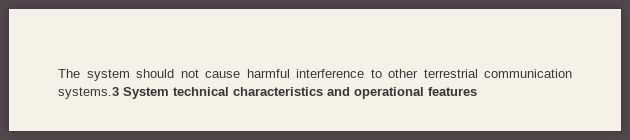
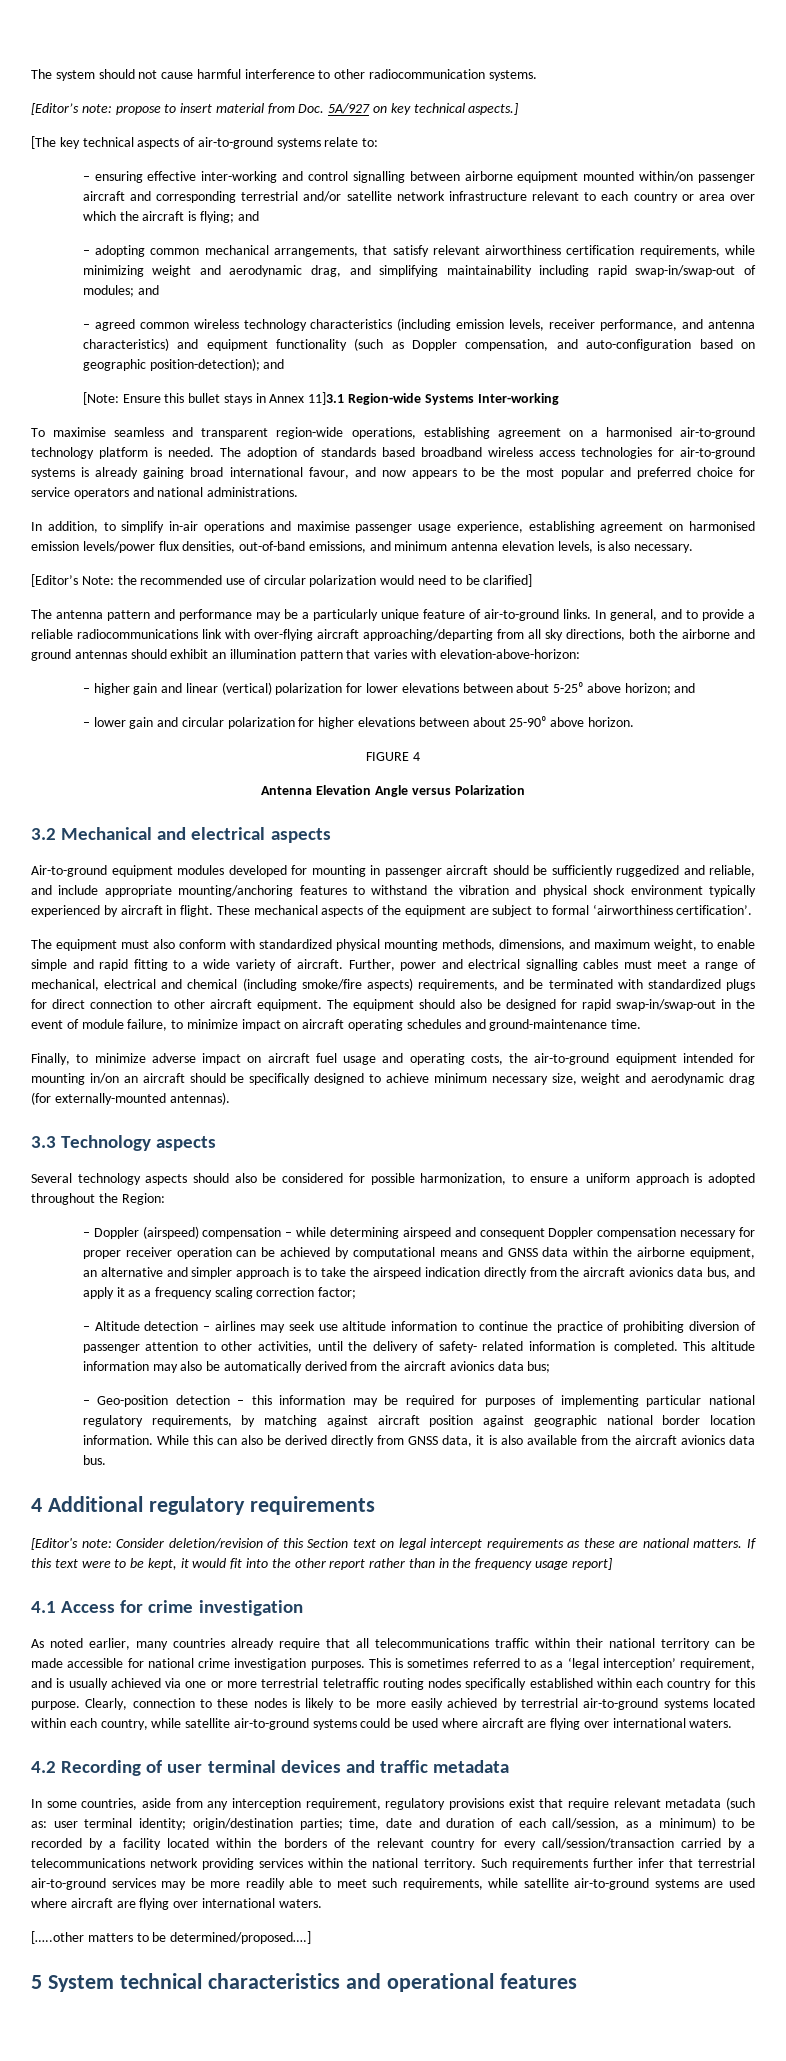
- The system should not cause harmful interference to other terrestrial communication systems.3 System technical characteristics and operational features
+ The system should not cause harmful interference to other radiocommunication systems.
+ [Editor’s note: propose to insert material from Doc. 5A/927 on key technical aspects.]
+ [The key technical aspects of air-to-ground systems relate to:
+ – ensuring effective inter-working and control signalling between airborne equipment mounted within/on passenger aircraft and corresponding terrestrial and/or satellite network infrastructure relevant to each country or area over which the aircraft is flying; and
+ – adopting common mechanical arrangements, that satisfy relevant airworthiness certification requirements, while minimizing weight and aerodynamic drag, and simplifying maintainability including rapid swap-in/swap-out of modules; and
+ – agreed common wireless technology characteristics (including emission levels, receiver performance, and antenna characteristics) and equipment functionality (such as Doppler compensation, and auto-configuration based on geographic position-detection); and
+ [Note: Ensure this bullet stays in Annex 11]3.1 Region-wide Systems Inter-working
+ To maximise seamless and transparent region-wide operations, establishing agreement on a harmonised air-to-ground technology platform is needed. The adoption of standards based broadband wireless access technologies for air-to-ground systems is already gaining broad international favour, and now appears to be the most popular and preferred choice for service operators and national administrations.
+ In addition, to simplify in-air operations and maximise passenger usage experience, establishing agreement on harmonised emission levels/power flux densities, out-of-band emissions, and minimum antenna elevation levels, is also necessary.
+ [Editor’s Note: the recommended use of circular polarization would need to be clarified]
+ The antenna pattern and performance may be a particularly unique feature of air-to-ground links. In general, and to provide a reliable radiocommunications link with over-flying aircraft approaching/departing from all sky directions, both the airborne and ground antennas should exhibit an illumination pattern that varies with elevation-above-horizon:
+ – higher gain and linear (vertical) polarization for lower elevations between about 5-25⁰ above horizon; and
+ – lower gain and circular polarization for higher elevations between about 25-90⁰ above horizon.
+ FIGURE 4
+ Antenna Elevation Angle versus Polarization
+ 3.2 Mechanical and electrical aspects
+ Air-to-ground equipment modules developed for mounting in passenger aircraft should be sufficiently ruggedized and reliable, and include appropriate mounting/anchoring features to withstand the vibration and physical shock environment typically experienced by aircraft in flight. These mechanical aspects of the equipment are subject to formal ‘airworthiness certification’.
+ The equipment must also conform with standardized physical mounting methods, dimensions, and maximum weight, to enable simple and rapid fitting to a wide variety of aircraft. Further, power and electrical signalling cables must meet a range of mechanical, electrical and chemical (including smoke/fire aspects) requirements, and be terminated with standardized plugs for direct connection to other aircraft equipment. The equipment should also be designed for rapid swap-in/swap-out in the event of module failure, to minimize impact on aircraft operating schedules and ground-maintenance time.
+ Finally, to minimize adverse impact on aircraft fuel usage and operating costs, the air-to-ground equipment intended for mounting in/on an aircraft should be specifically designed to achieve minimum necessary size, weight and aerodynamic drag (for externally-mounted antennas).
+ 3.3 Technology aspects
+ Several technology aspects should also be considered for possible harmonization, to ensure a uniform approach is adopted throughout the Region:
+ – Doppler (airspeed) compensation – while determining airspeed and consequent Doppler compensation necessary for proper receiver operation can be achieved by computational means and GNSS data within the airborne equipment, an alternative and simpler approach is to take the airspeed indication directly from the aircraft avionics data bus, and apply it as a frequency scaling correction factor;
+ – Altitude detection – airlines may seek use altitude information to continue the practice of prohibiting diversion of passenger attention to other activities, until the delivery of safety- related information is completed. This altitude information may also be automatically derived from the aircraft avionics data bus;
+ – Geo-position detection – this information may be required for purposes of implementing particular national regulatory requirements, by matching against aircraft position against geographic national border location information. While this can also be derived directly from GNSS data, it is also available from the aircraft avionics data bus.
+ 4 Additional regulatory requirements
+ [Editor's note: Consider deletion/revision of this Section text on legal intercept requirements as these are national matters. If this text were to be kept, it would fit into the other report rather than in the frequency usage report]
+ 4.1 Access for crime investigation
+ As noted earlier, many countries already require that all telecommunications traffic within their national territory can be made accessible for national crime investigation purposes. This is sometimes referred to as a ‘legal interception’ requirement, and is usually achieved via one or more terrestrial teletraffic routing nodes specifically established within each country for this purpose. Clearly, connection to these nodes is likely to be more easily achieved by terrestrial air-to-ground systems located within each country, while satellite air-to-ground systems could be used where aircraft are flying over international waters.
+ 4.2 Recording of user terminal devices and traffic metadata
+ In some countries, aside from any interception requirement, regulatory provisions exist that require relevant metadata (such as: user terminal identity; origin/destination parties; time, date and duration of each call/session, as a minimum) to be recorded by a facility located within the borders of the relevant country for every call/session/transaction carried by a telecommunications network providing services within the national territory. Such requirements further infer that terrestrial air-to-ground services may be more readily able to meet such requirements, while satellite air-to-ground systems are used where aircraft are flying over international waters.
+ […..other matters to be determined/proposed….]
+ 5 System technical characteristics and operational features

